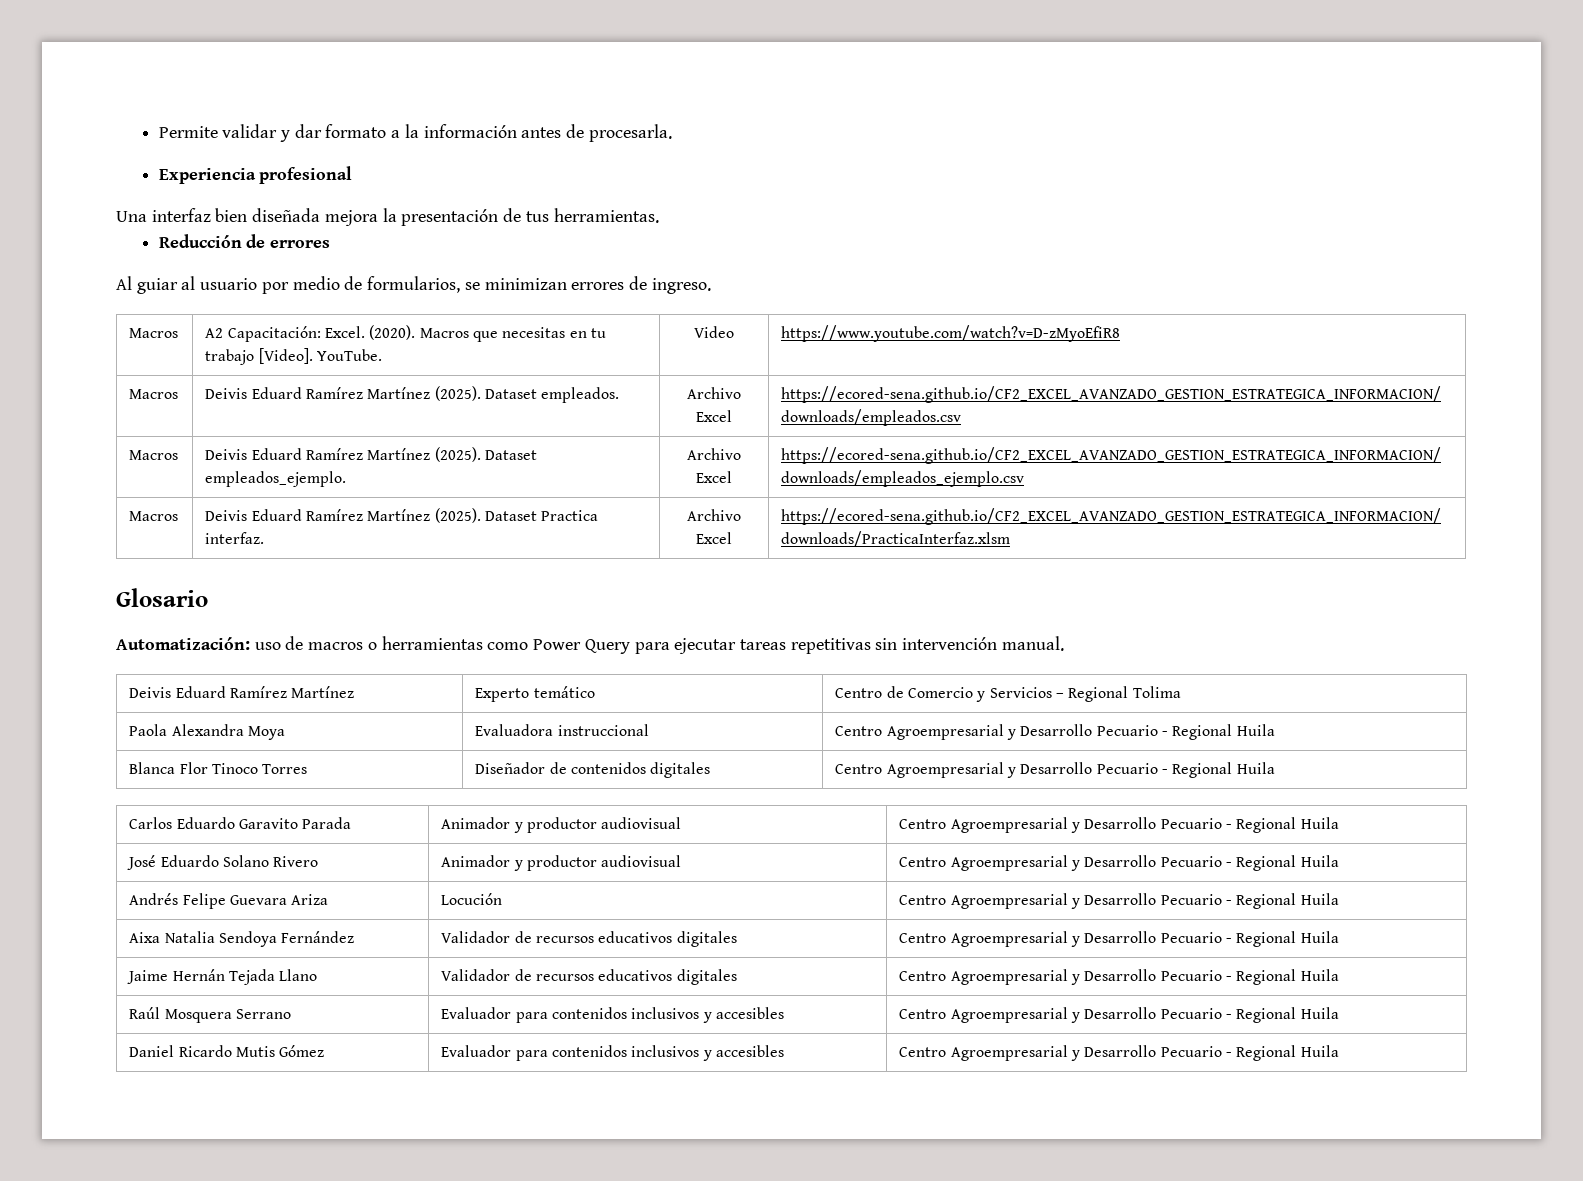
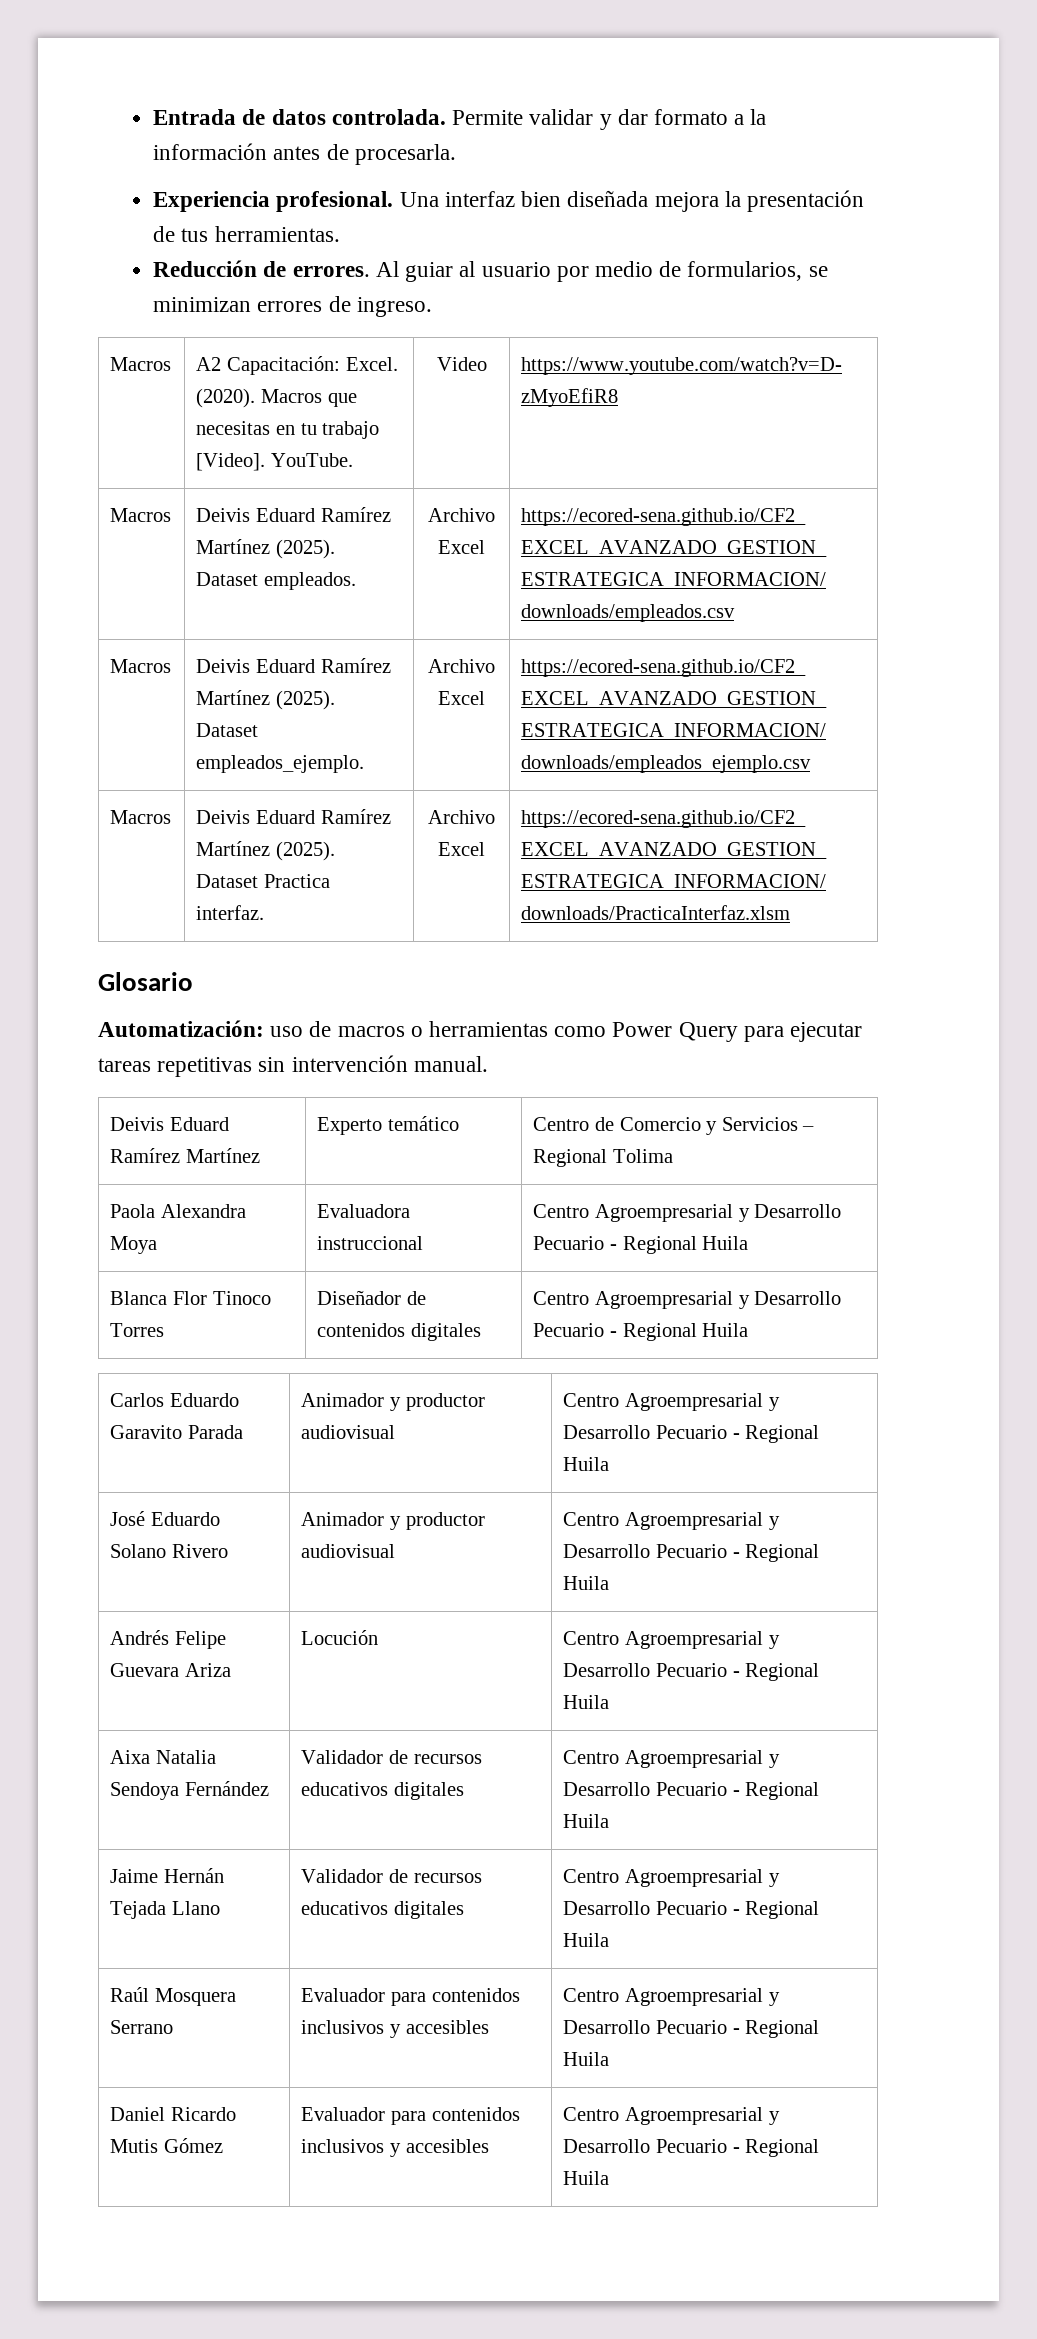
+ Entrada de datos controlada.
- Experiencia profesional
- Una interfaz bien diseñada mejora la presentación de tus herramientas.
+ Experiencia profesional. Una interfaz bien diseñada mejora la presentación de tus herramientas.
- Reducción de errores
- Al guiar al usuario por medio de formularios, se minimizan errores de ingreso.
+ Reducción de errores. Al guiar al usuario por medio de formularios, se minimizan errores de ingreso.

